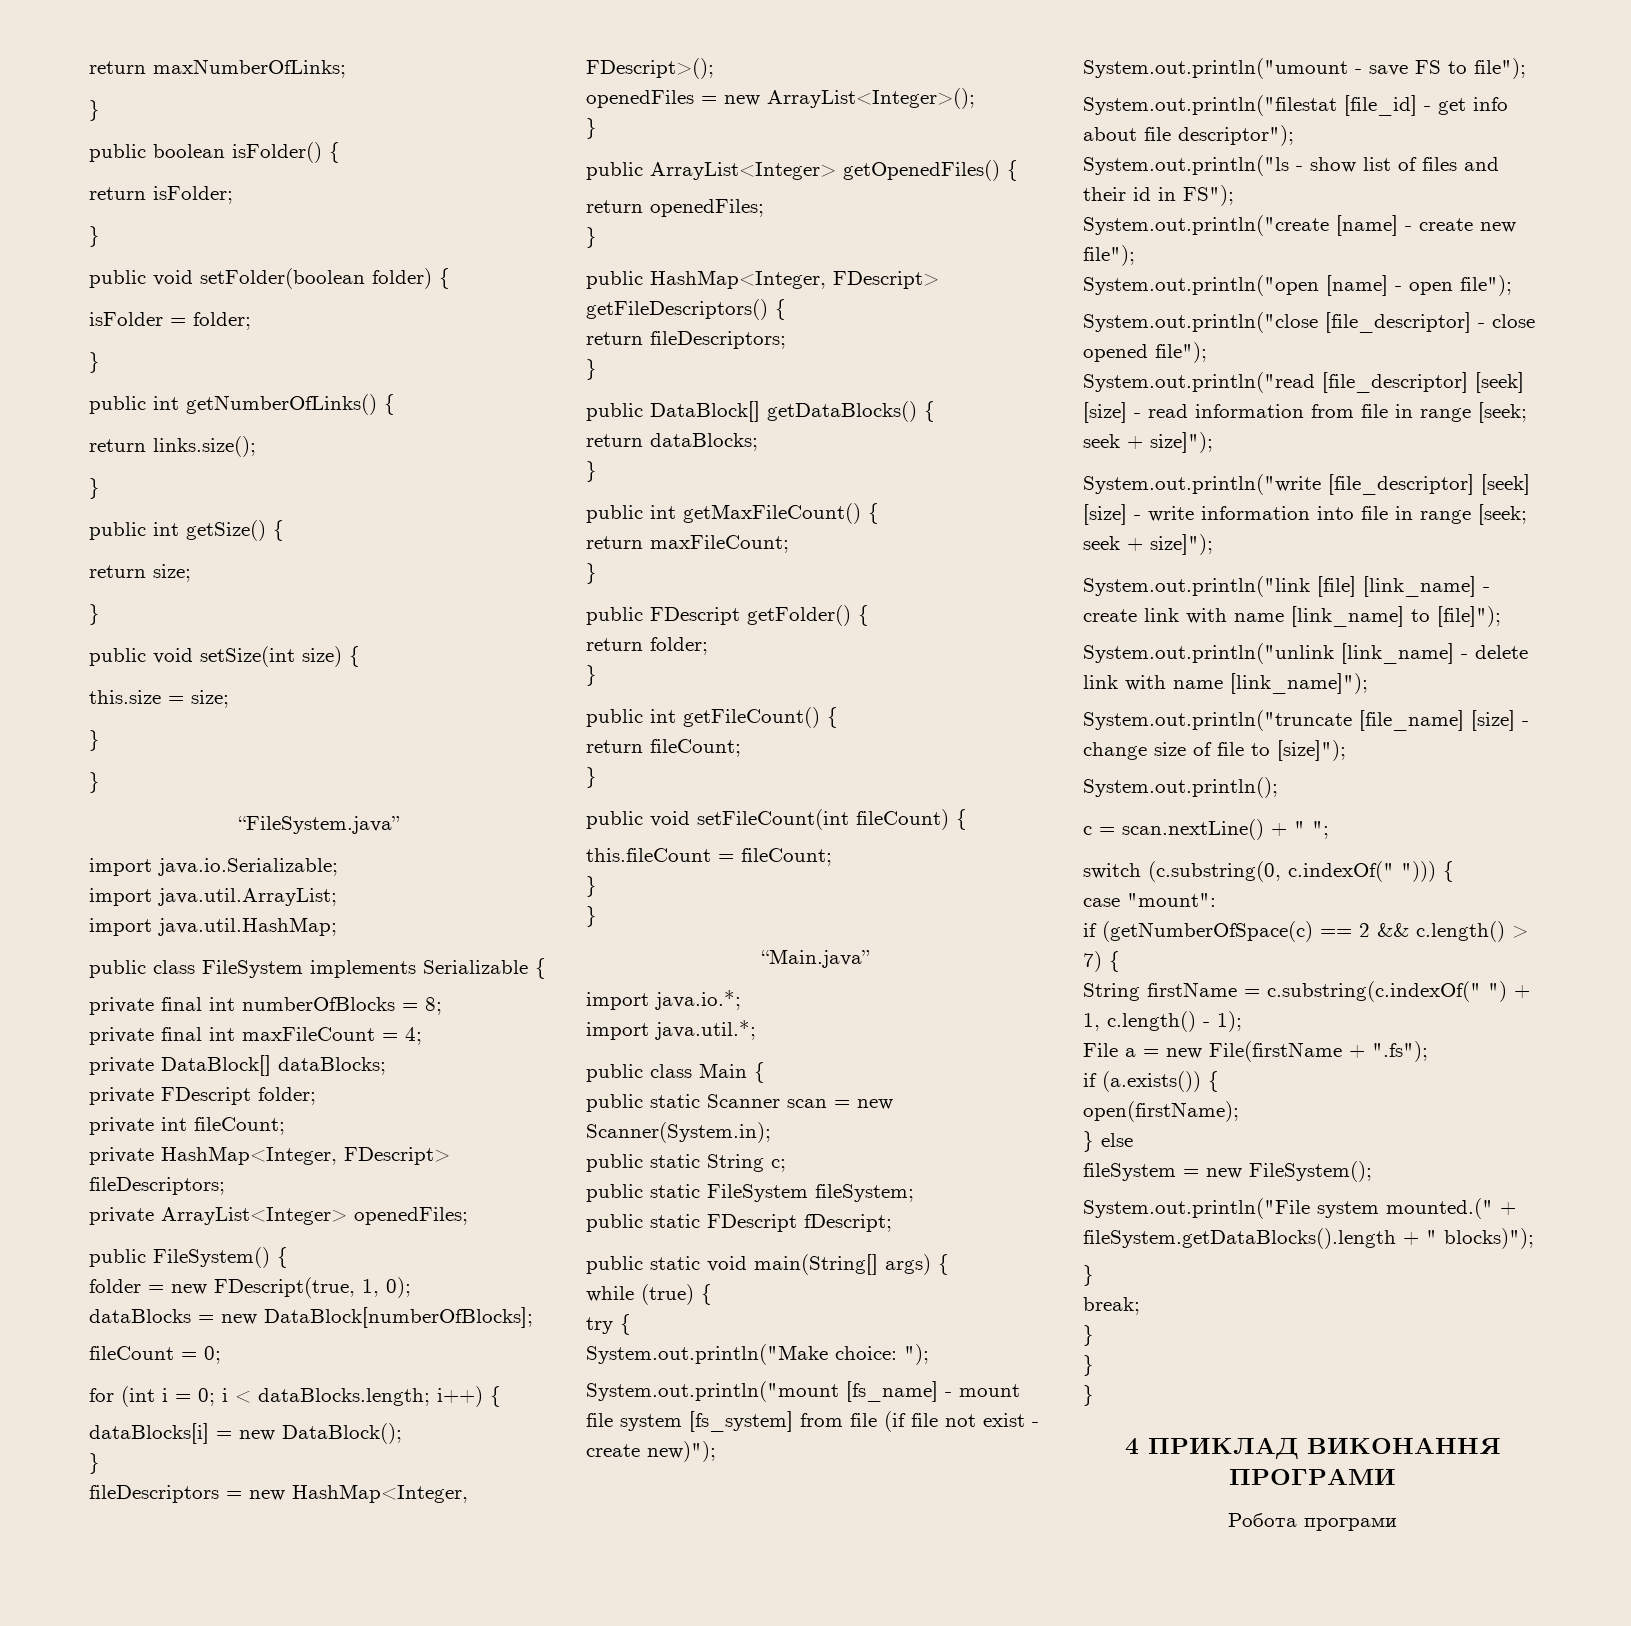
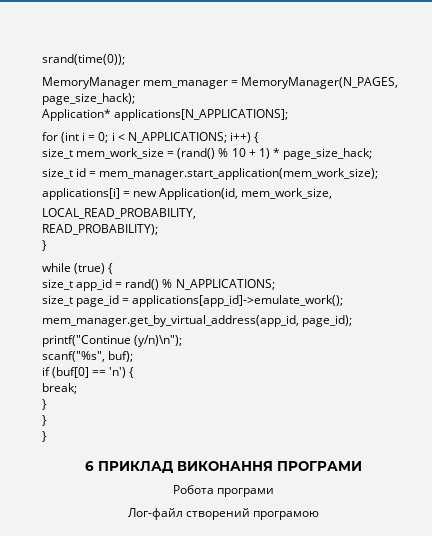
- return maxNumberOfLinks;
- }
- public boolean isFolder() {
- return isFolder;
- }
- public void setFolder(boolean folder) {
- isFolder = folder;
- }
- public int getNumberOfLinks() {
- return links.size();
- }
- public int getSize() {
- return size;
- }
- public void setSize(int size) {
- this.size = size;
- }
- }
- “FileSystem.java”
- import java.io.Serializable;
- import java.util.ArrayList;
- import java.util.HashMap;
- public class FileSystem implements Serializable {
- private final int numberOfBlocks = 8;
- private final int maxFileCount = 4;
- private DataBlock[] dataBlocks;
- private FDescript folder;
- private int fileCount;
- private HashMap<Integer, FDescript> fileDescriptors;
- private ArrayList<Integer> openedFiles;
- public FileSystem() {
- folder = new FDescript(true, 1, 0);
- dataBlocks = new DataBlock[numberOfBlocks];
- fileCount = 0;
+ srand(time(0));
+ MemoryManager mem_manager = MemoryManager(N_PAGES, page_size_hack);
+ Application* applications[N_APPLICATIONS];
- for (int i = 0; i < dataBlocks.length; i++) {
+ for (int i = 0; i < N_APPLICATIONS; i++) {
- dataBlocks[i] = new DataBlock();
+ size_t mem_work_size = (rand() % 10 + 1) * page_size_hack;
+ size_t id = mem_manager.start_application(mem_work_size);
+ applications[i] = new Application(id, mem_work_size,
+ LOCAL_READ_PROBABILITY,
+ READ_PROBABILITY);
  }
- fileDescriptors = new HashMap<Integer, FDescript>();
- openedFiles = new ArrayList<Integer>();
- }
- public ArrayList<Integer> getOpenedFiles() {
- return openedFiles;
- }
- public HashMap<Integer, FDescript> getFileDescriptors() {
- return fileDescriptors;
- }
- public DataBlock[] getDataBlocks() {
- return dataBlocks;
- }
- public int getMaxFileCount() {
- return maxFileCount;
- }
- public FDescript getFolder() {
- return folder;
- }
- public int getFileCount() {
- return fileCount;
- }
- public void setFileCount(int fileCount) {
- this.fileCount = fileCount;
- }
- }
- “Main.java”
- import java.io.*;
- import java.util.*;
- public class Main {
- public static Scanner scan = new Scanner(System.in);
- public static String c;
- public static FileSystem fileSystem;
- public static FDescript fDescript;
- public static void main(String[] args) {
  while (true) {
- try {
- System.out.println("Make choice: ");
- System.out.println("mount [fs_name] - mount file system [fs_system] from file (if file not exist - create new)");
- System.out.println("umount - save FS to file");
- System.out.println("filestat [file_id] - get info about file descriptor");
- System.out.println("ls - show list of files and their id in FS");
- System.out.println("create [name] - create new file");
- System.out.println("open [name] - open file");
- System.out.println("close [file_descriptor] - close opened file");
- System.out.println("read [file_descriptor] [seek] [size] - read information from file in range [seek; seek + size]");
- System.out.println("write [file_descriptor] [seek] [size] - write information into file in range [seek; seek + size]");
- System.out.println("link [file] [link_name] - create link with name [link_name] to [file]");
- System.out.println("unlink [link_name] - delete link with name [link_name]");
- System.out.println("truncate [file_name] [size] - change size of file to [size]");
- System.out.println();
- c = scan.nextLine() + " ";
- switch (c.substring(0, c.indexOf(" "))) {
- case "mount":
- if (getNumberOfSpace(c) == 2 && c.length() > 7) {
- String firstName = c.substring(c.indexOf(" ") + 1, c.length() - 1);
- File a = new File(firstName + ".fs");
- if (a.exists()) {
- open(firstName);
- } else
- fileSystem = new FileSystem();
- System.out.println("File system mounted.(" + fileSystem.getDataBlocks().length + " blocks)");
- }
+ size_t app_id = rand() % N_APPLICATIONS;
+ size_t page_id = applications[app_id]->emulate_work();
+ mem_manager.get_by_virtual_address(app_id, page_id);
+ printf("Continue (y/n)\n");
+ scanf("%s", buf);
+ if (buf[0] == 'n') {
- 4 ПРИКЛАД ВИКОНАННЯ ПРОГРАМИ
+ 6 ПРИКЛАД ВИКОНАННЯ ПРОГРАМИ
+ Лог-файл створений програмою

